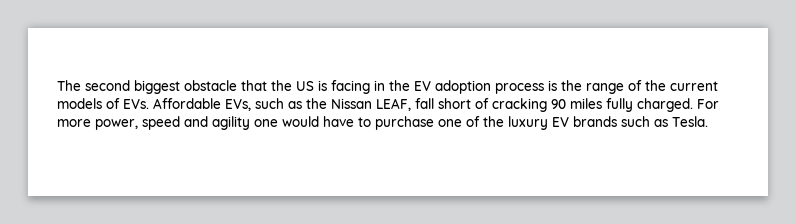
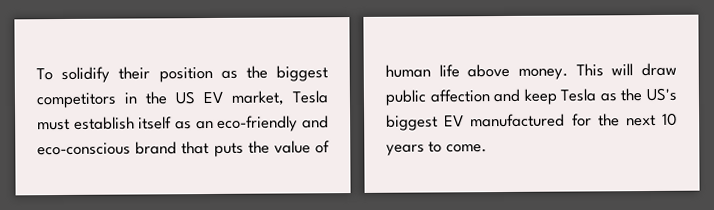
- The second biggest obstacle that the US is facing in the EV adoption process is the range of the current models of EVs. Affordable EVs, such as the Nissan LEAF, fall short of cracking 90 miles fully charged. For more power, speed and agility one would have to purchase one of the luxury EV brands such as Tesla.
+ To solidify their position as the biggest competitors in the US EV market, Tesla must establish itself as an eco-friendly and eco-conscious brand that puts the value of human life above money. This will draw public affection and keep Tesla as the US's biggest EV manufactured for the next 10 years to come.

